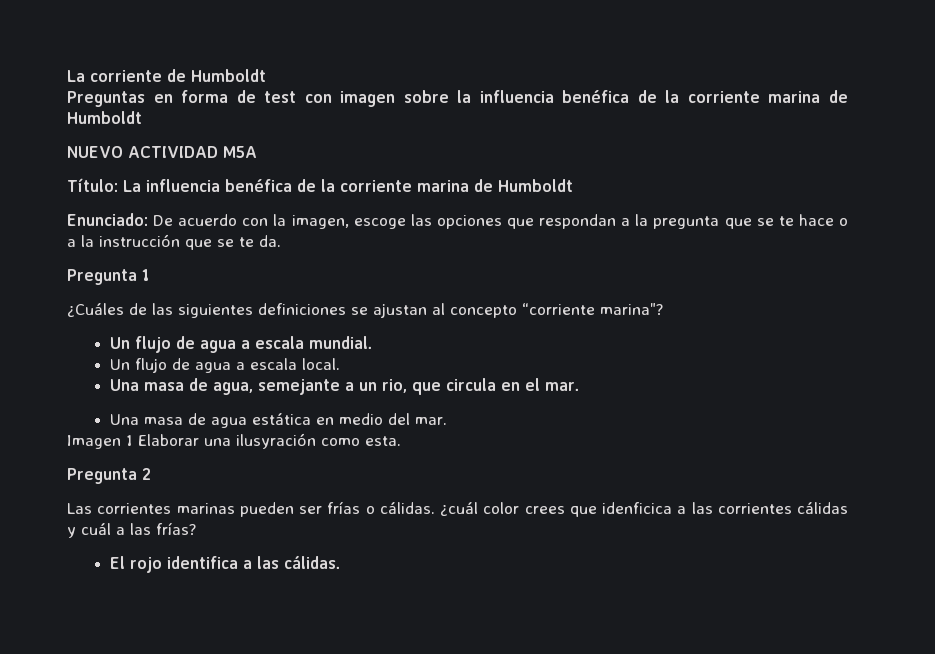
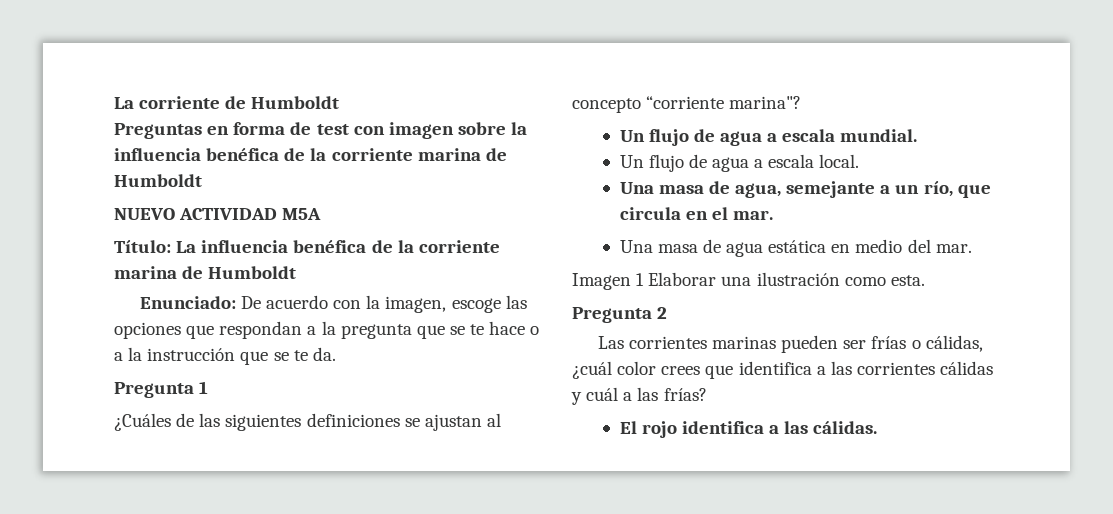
- Una masa de agua, semejante a un rio, que circula en el mar.
+ Una masa de agua, semejante a un río, que circula en el mar.
- Imagen 1 Elaborar una ilusyración como esta.
+ Imagen 1 Elaborar una ilustración como esta.
- Las corrientes marinas pueden ser frías o cálidas. ¿cuál color crees que idenficica a las corrientes cálidas y cuál a las frías?
+ Las corrientes marinas pueden ser frías o cálidas, ¿cuál color crees que identifica a las corrientes cálidas y cuál a las frías?

